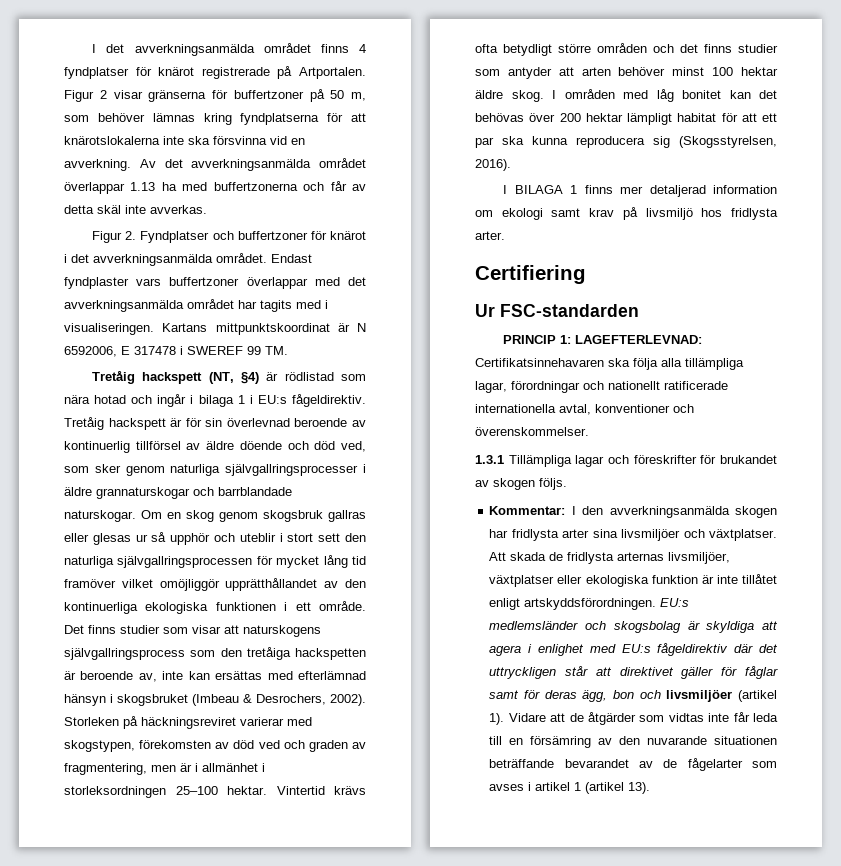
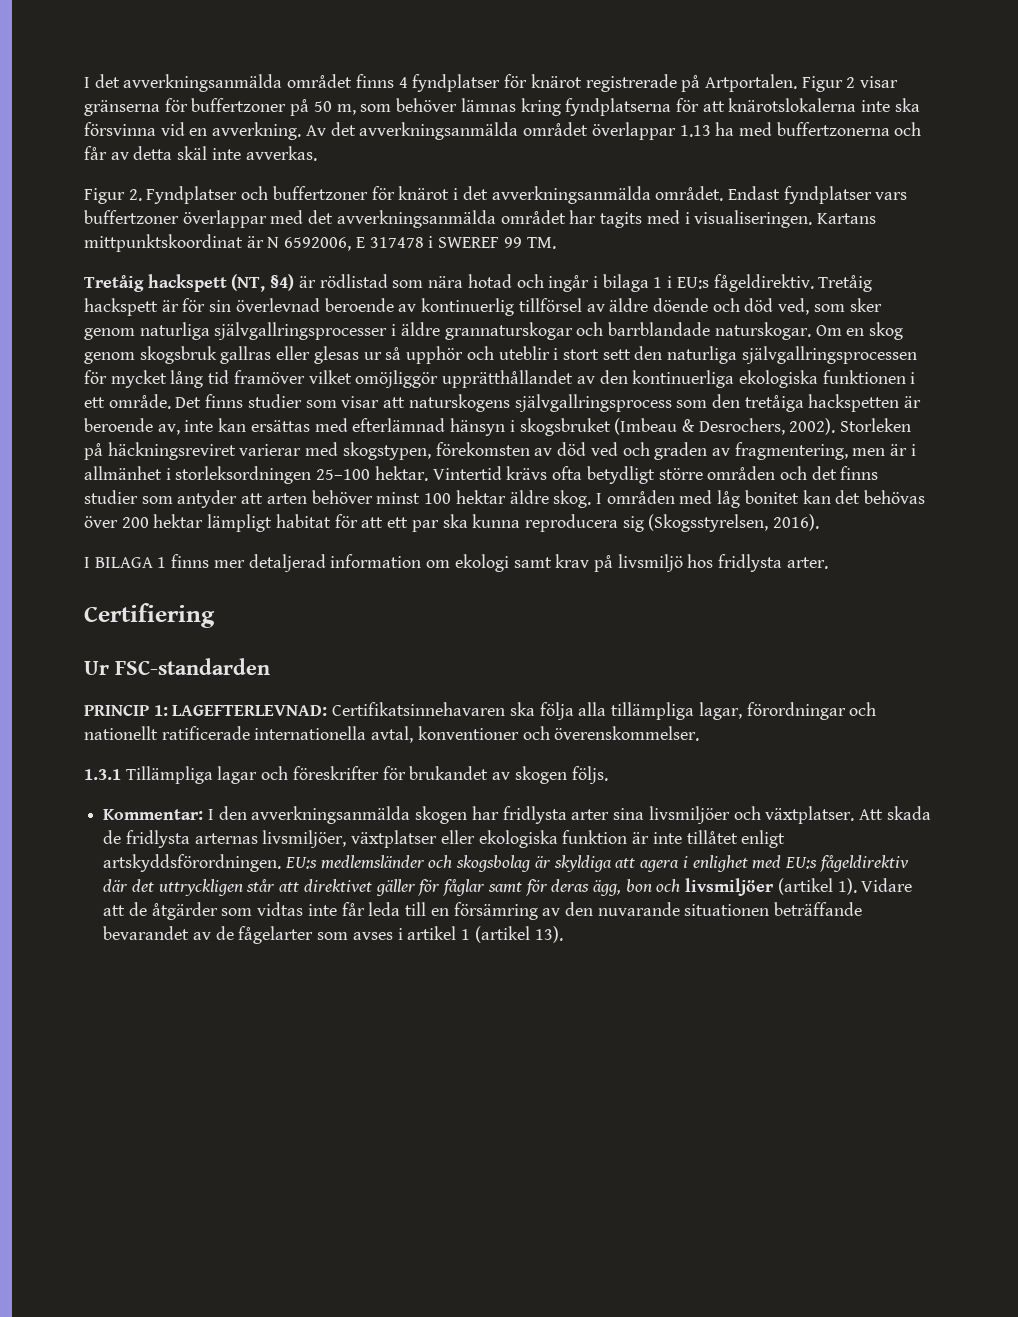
- Endast fyndplaster vars buffertzoner överlappar med det avverkningsanmälda området har tagits med i visualiseringen.
+ Endast fyndplatser vars buffertzoner överlappar med det avverkningsanmälda området har tagits med i visualiseringen.

